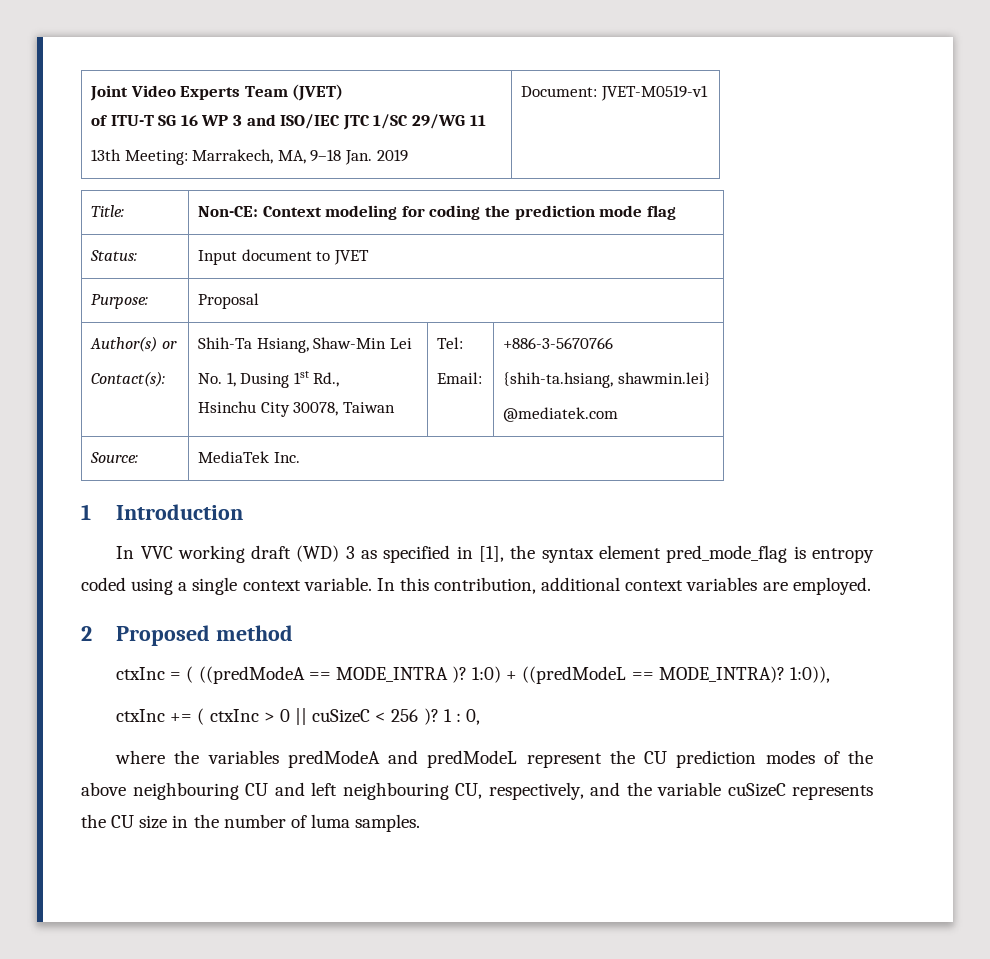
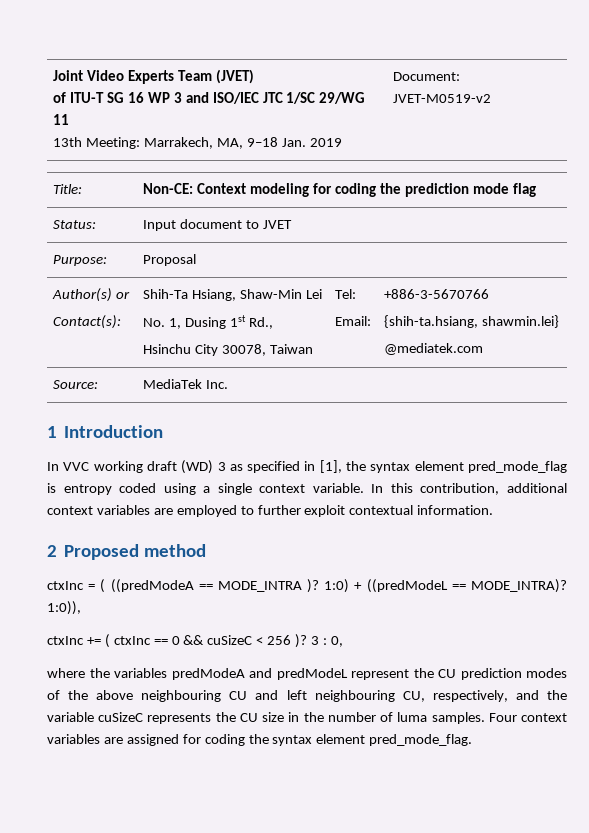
  Joint Video Experts Team (JVET)
  of ITU-T SG 16 WP 3 and ISO/IEC JTC 1/SC 29/WG 11
- 13th Meeting: Marrakech, MA, 9–18 Jan. 2019 | Document: JVET-M0519-v1
+ 13th Meeting: Marrakech, MA, 9–18 Jan. 2019 | Document: JVET-M0519-v2
- In this contribution, additional context variables are employed.
+ In this contribution, additional context variables are employed to further exploit contextual information.
- ctxInc += ( ctxInc > 0 || cuSizeC < 256 )?
+ ctxInc += ( ctxInc == 0 && cuSizeC < 256 )?
- 1 : 0,
+ 3 : 0,
+ Four context variables are assigned for coding the syntax element pred_mode_flag.

